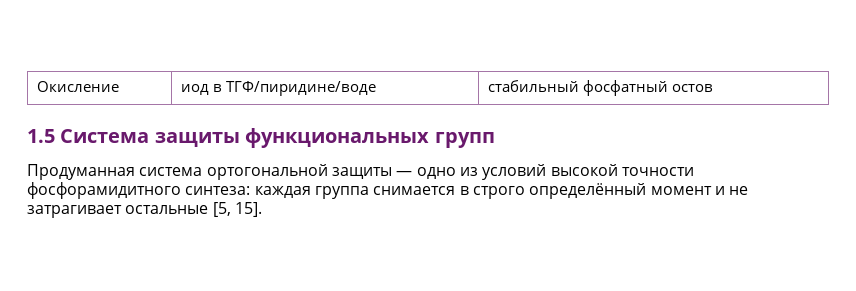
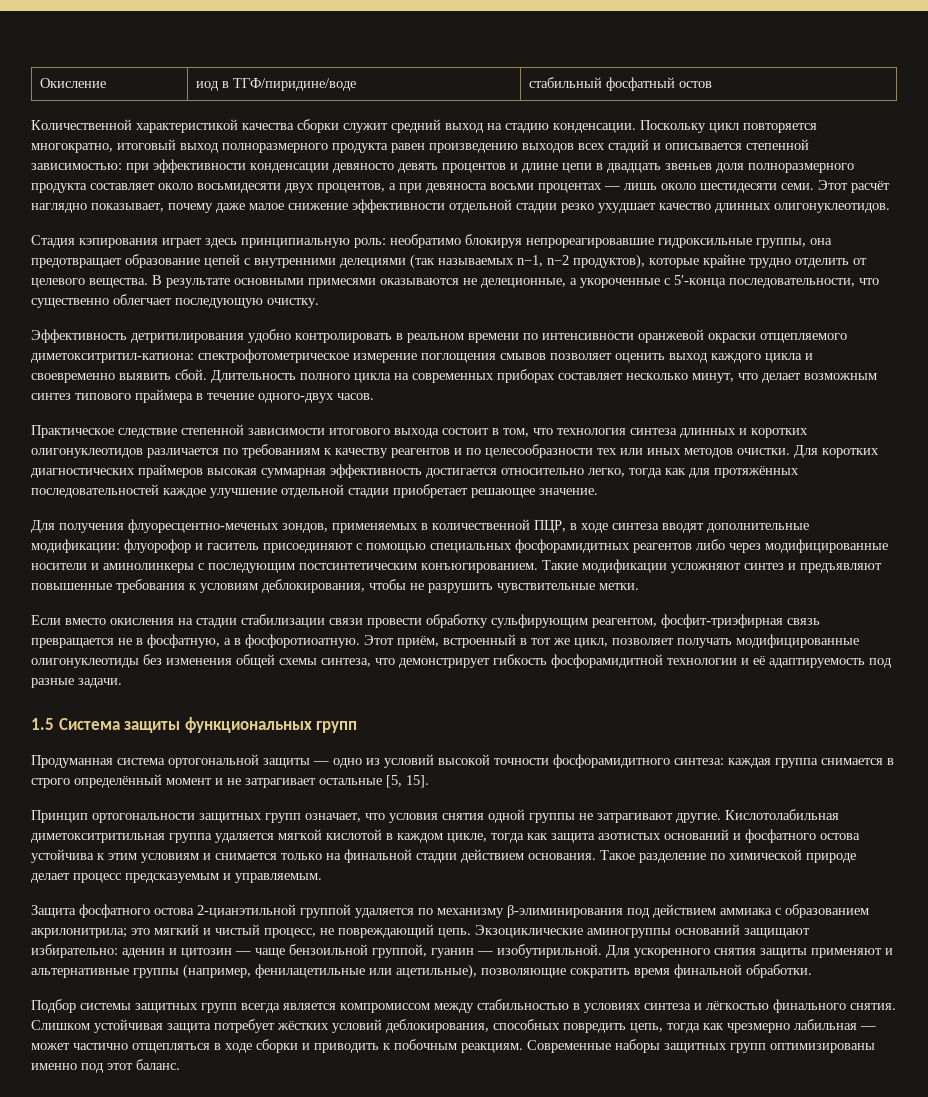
+ Количественной характеристикой качества сборки служит средний выход на стадию конденсации. Поскольку цикл повторяется многократно, итоговый выход полноразмерного продукта равен произведению выходов всех стадий и описывается степенной зависимостью: при эффективности конденсации девяносто девять процентов и длине цепи в двадцать звеньев доля полноразмерного продукта составляет около восьмидесяти двух процентов, а при девяноста восьми процентах — лишь около шестидесяти семи. Этот расчёт наглядно показывает, почему даже малое снижение эффективности отдельной стадии резко ухудшает качество длинных олигонуклеотидов.
+ Стадия кэпирования играет здесь принципиальную роль: необратимо блокируя непрореагировавшие гидроксильные группы, она предотвращает образование цепей с внутренними делециями (так называемых n−1, n−2 продуктов), которые крайне трудно отделить от целевого вещества. В результате основными примесями оказываются не делеционные, а укороченные с 5′-конца последовательности, что существенно облегчает последующую очистку.
+ Эффективность детритилирования удобно контролировать в реальном времени по интенсивности оранжевой окраски отщепляемого диметокситритил-катиона: спектрофотометрическое измерение поглощения смывов позволяет оценить выход каждого цикла и своевременно выявить сбой. Длительность полного цикла на современных приборах составляет несколько минут, что делает возможным синтез типового праймера в течение одного-двух часов.
+ Практическое следствие степенной зависимости итогового выхода состоит в том, что технология синтеза длинных и коротких олигонуклеотидов различается по требованиям к качеству реагентов и по целесообразности тех или иных методов очистки. Для коротких диагностических праймеров высокая суммарная эффективность достигается относительно легко, тогда как для протяжённых последовательностей каждое улучшение отдельной стадии приобретает решающее значение.
+ Для получения флуоресцентно-меченых зондов, применяемых в количественной ПЦР, в ходе синтеза вводят дополнительные модификации: флуорофор и гаситель присоединяют с помощью специальных фосфорамидитных реагентов либо через модифицированные носители и аминолинкеры с последующим постсинтетическим конъюгированием. Такие модификации усложняют синтез и предъявляют повышенные требования к условиям деблокирования, чтобы не разрушить чувствительные метки.
+ Если вместо окисления на стадии стабилизации связи провести обработку сульфирующим реагентом, фосфит-триэфирная связь превращается не в фосфатную, а в фосфоротиоатную. Этот приём, встроенный в тот же цикл, позволяет получать модифицированные олигонуклеотиды без изменения общей схемы синтеза, что демонстрирует гибкость фосфорамидитной технологии и её адаптируемость под разные задачи.
+ Принцип ортогональности защитных групп означает, что условия снятия одной группы не затрагивают другие. Кислотолабильная диметокситритильная группа удаляется мягкой кислотой в каждом цикле, тогда как защита азотистых оснований и фосфатного остова устойчива к этим условиям и снимается только на финальной стадии действием основания. Такое разделение по химической природе делает процесс предсказуемым и управляемым.
+ Защита фосфатного остова 2-цианэтильной группой удаляется по механизму β-элиминирования под действием аммиака с образованием акрилонитрила; это мягкий и чистый процесс, не повреждающий цепь. Экзоциклические аминогруппы оснований защищают избирательно: аденин и цитозин — чаще бензоильной группой, гуанин — изобутирильной. Для ускоренного снятия защиты применяют и альтернативные группы (например, фенилацетильные или ацетильные), позволяющие сократить время финальной обработки.
+ Подбор системы защитных групп всегда является компромиссом между стабильностью в условиях синтеза и лёгкостью финального снятия. Слишком устойчивая защита потребует жёстких условий деблокирования, способных повредить цепь, тогда как чрезмерно лабильная — может частично отщепляться в ходе сборки и приводить к побочным реакциям. Современные наборы защитных групп оптимизированы именно под этот баланс.

